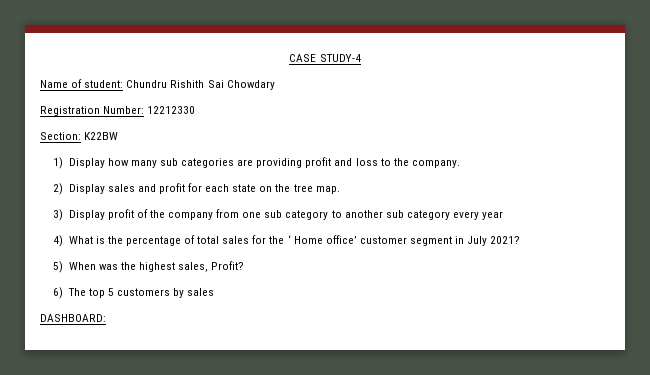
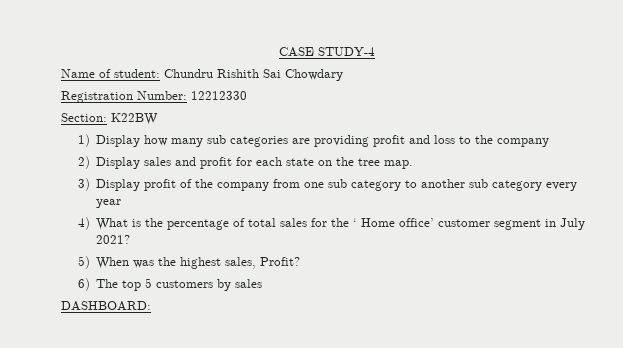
- 1) Display how many sub categories are providing profit and loss to the company.
+ 1) Display how many sub categories are providing profit and loss to the company

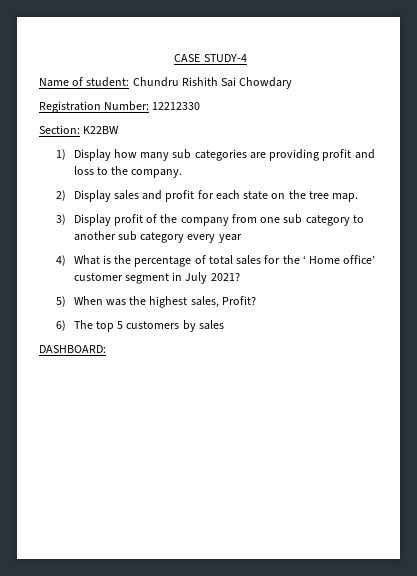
- 1) Display how many sub categories are providing profit and loss to the company
+ 1) Display how many sub categories are providing profit and loss to the company.

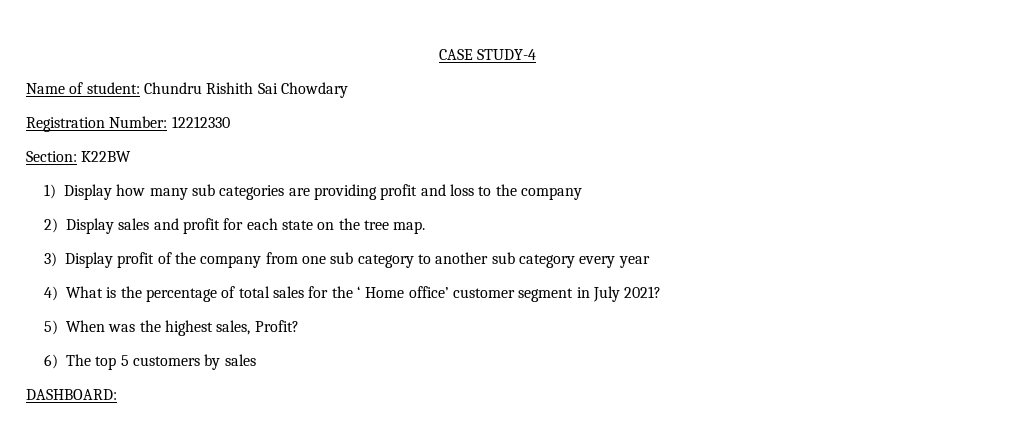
- 1) Display how many sub categories are providing profit and loss to the company.
+ 1) Display how many sub categories are providing profit and loss to the company

